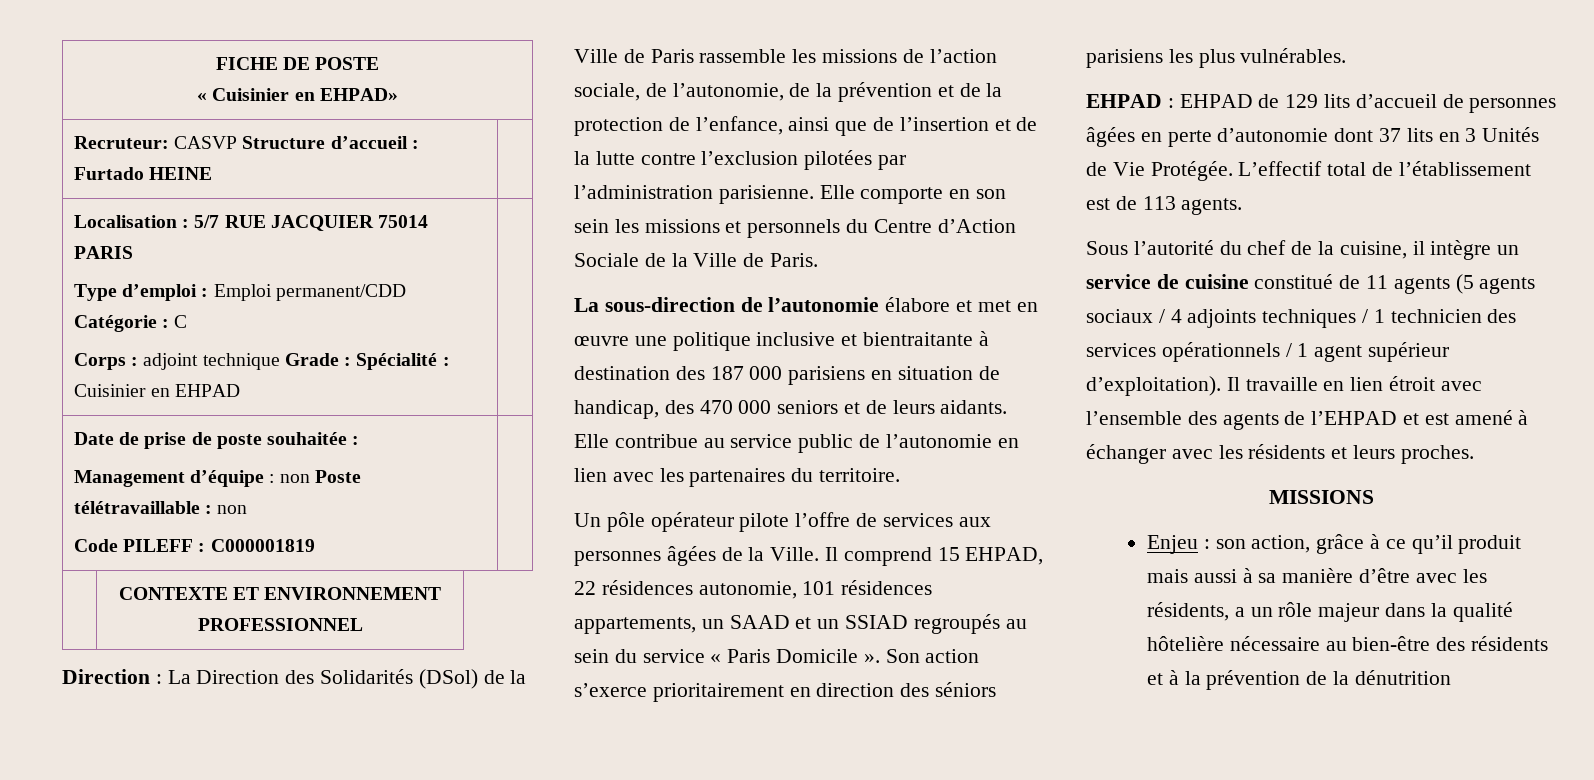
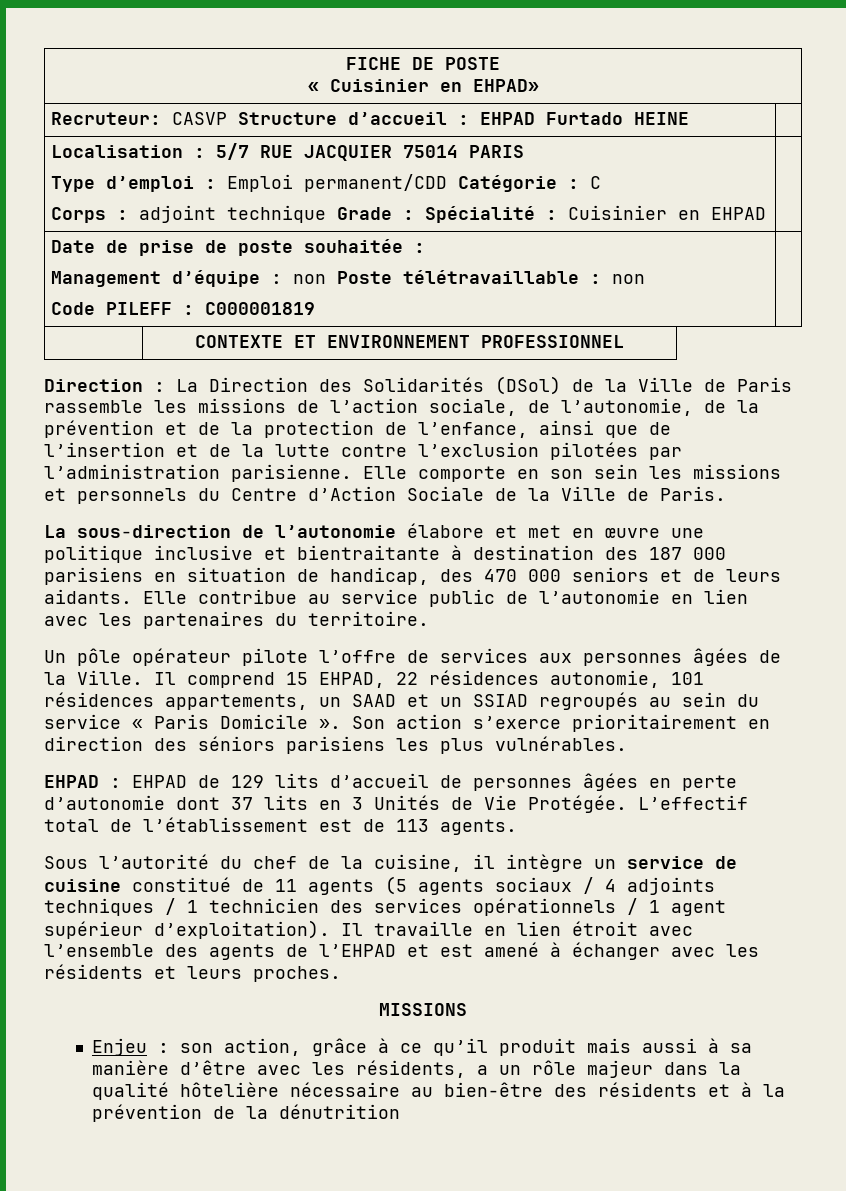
- Recruteur: CASVP Structure d’accueil : Furtado HEINE |
+ Recruteur: CASVP Structure d’accueil : EHPAD Furtado HEINE |

